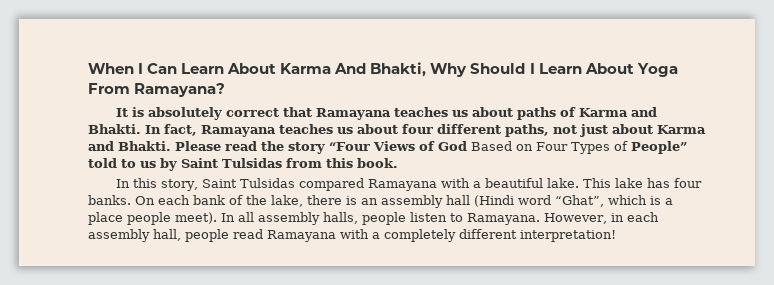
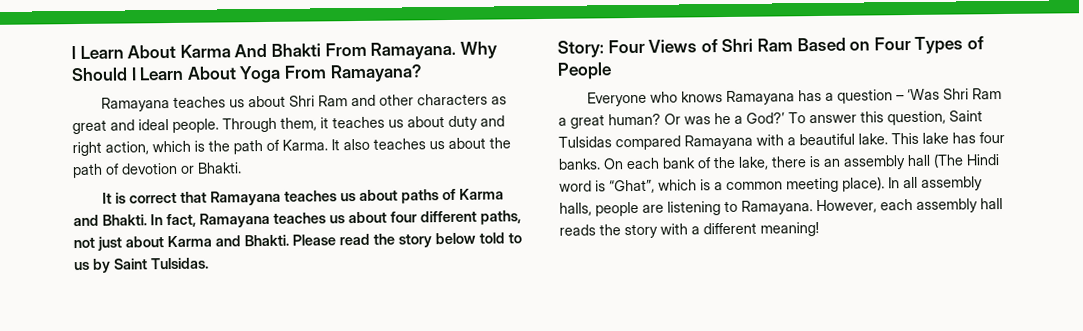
- When I Can Learn About Karma And Bhakti, Why Should I Learn About Yoga From Ramayana?
+ I Learn About Karma And Bhakti From Ramayana. Why Should I Learn About Yoga From Ramayana?
+ Ramayana teaches us about Shri Ram and other characters as great and ideal people. Through them, it teaches us about duty and right action, which is the path of Karma. It also teaches us about the path of devotion or Bhakti.
- It is absolutely correct that Ramayana teaches us about paths of Karma and Bhakti.
+ It is correct that Ramayana teaches us about paths of Karma and Bhakti.
- Please read the story “Four Views of God Based on Four Types of People” told to us by Saint Tulsidas from this book.
- In this story, Saint Tulsidas compared Ramayana with a beautiful lake.
+ Please read the story below told to us by Saint Tulsidas.
+ Story: Four Views of Shri Ram Based on Four Types of People
+ Everyone who knows Ramayana has a question – ‘Was Shri Ram a great human? Or was he a God?’ To answer this question, Saint Tulsidas compared Ramayana with a beautiful lake.
- On each bank of the lake, there is an assembly hall (Hindi word “Ghat”, which is a place people meet).
+ On each bank of the lake, there is an assembly hall (The Hindi word is “Ghat”, which is a common meeting place).
- In all assembly halls, people listen to Ramayana.
+ In all assembly halls, people are listening to Ramayana.
- However, in each assembly hall, people read Ramayana with a completely different interpretation!
+ However, each assembly hall reads the story with a different meaning!

